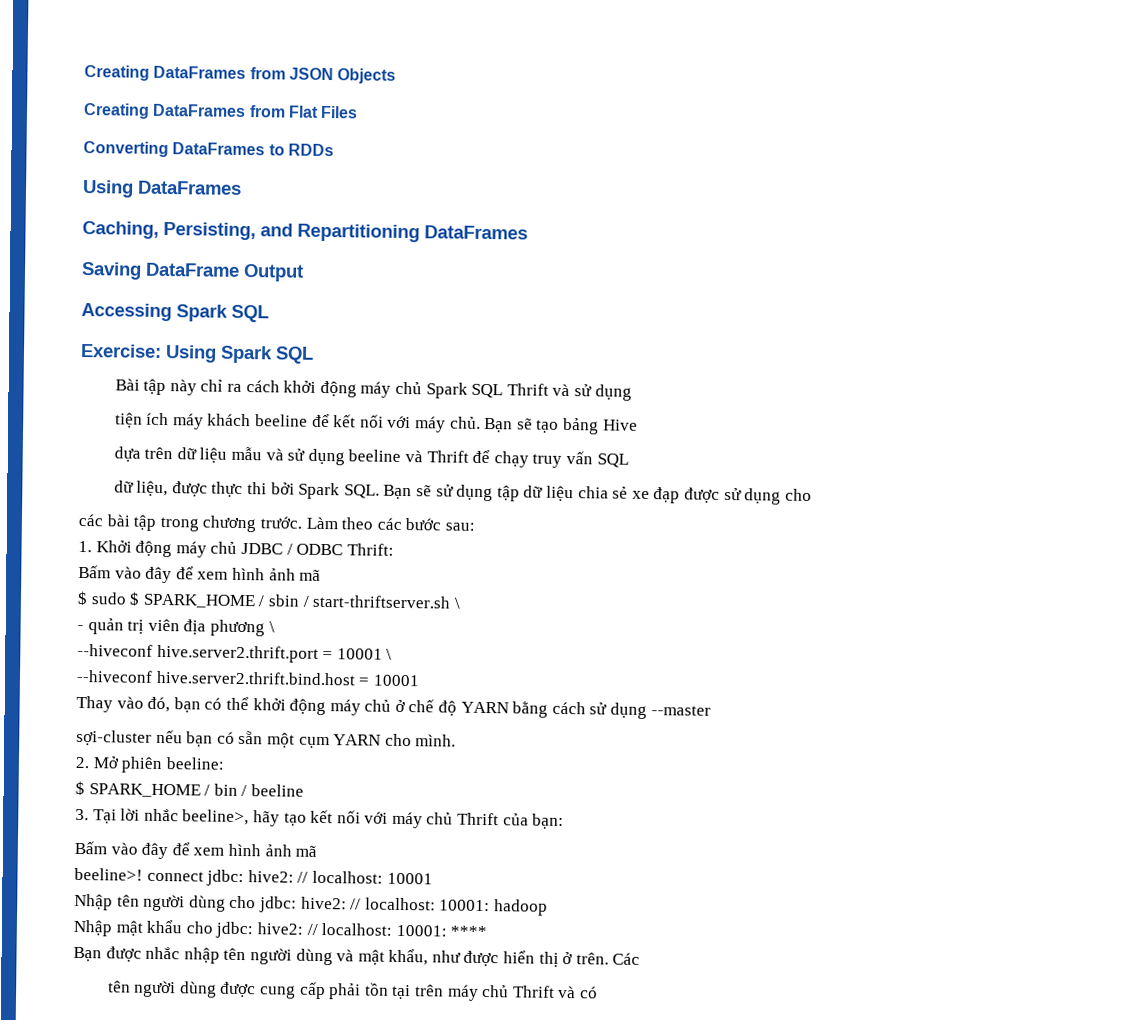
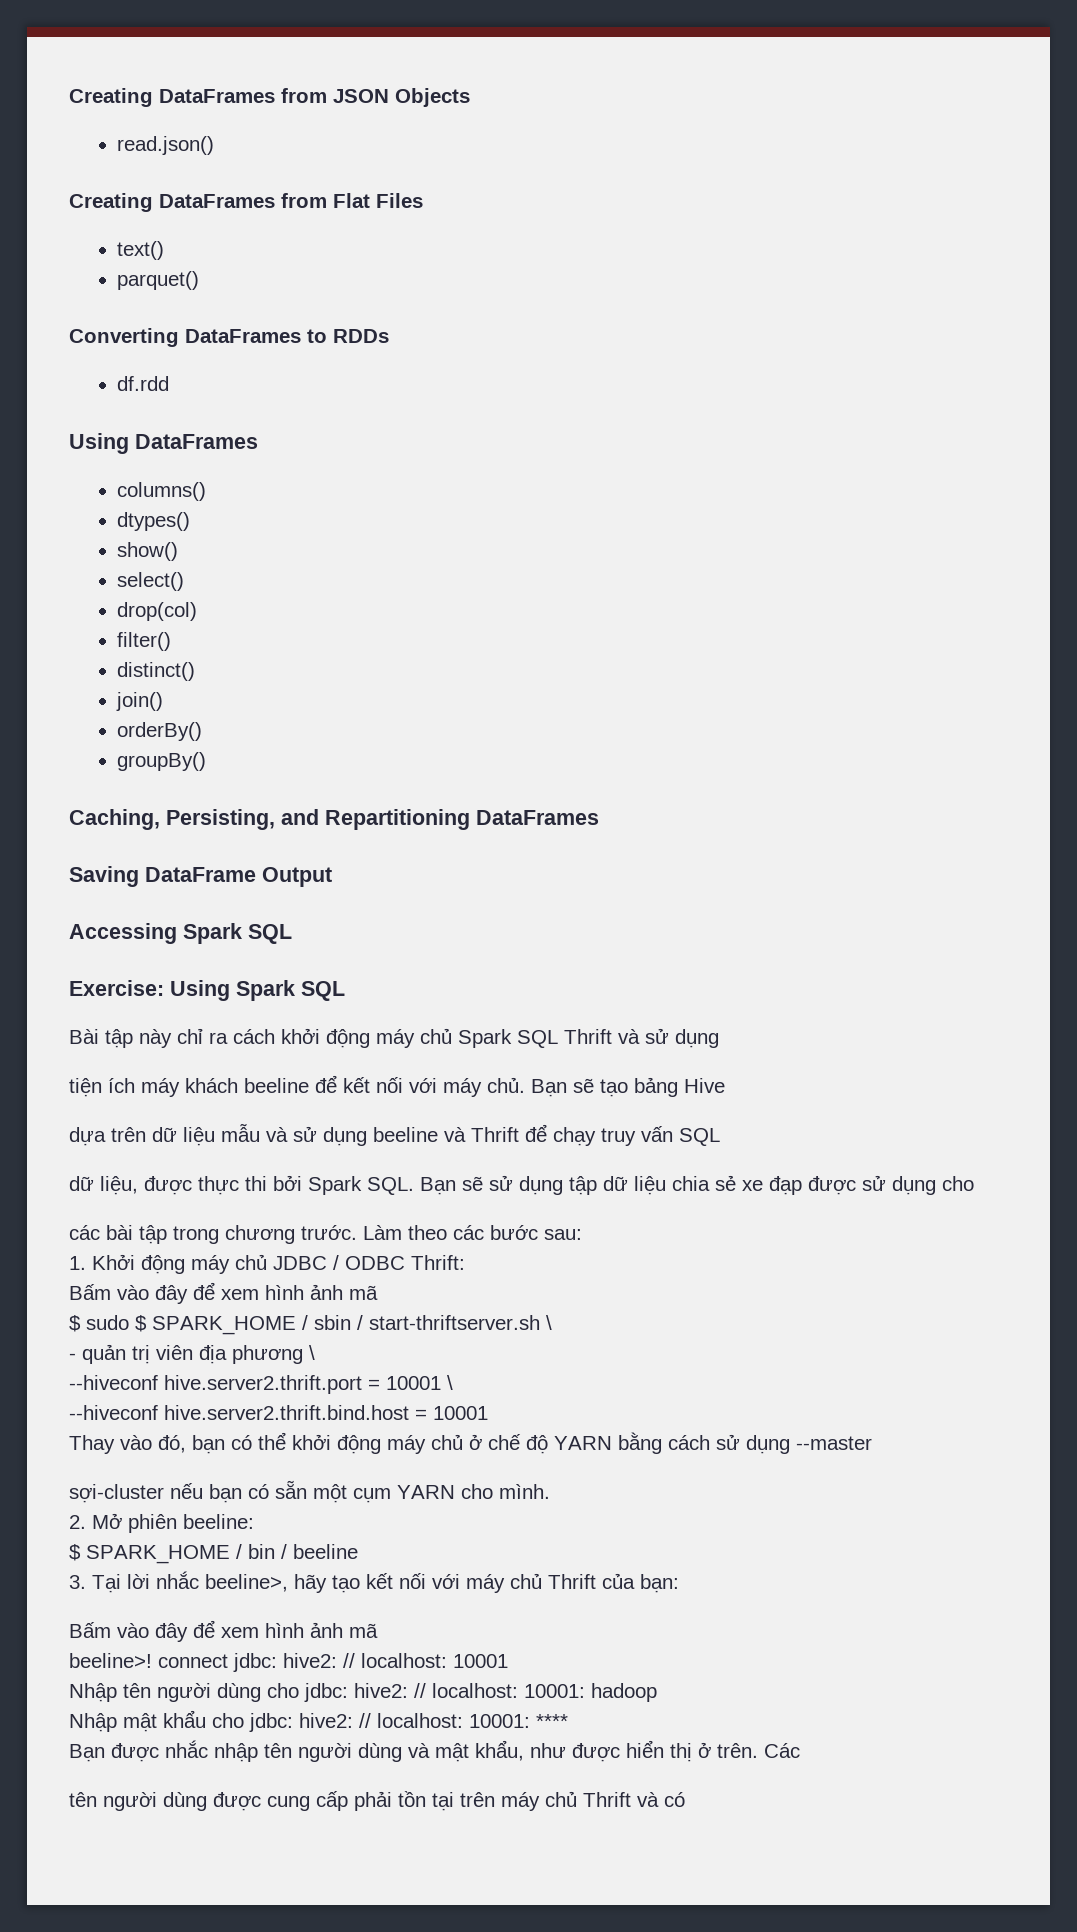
+ read.json()
+ text()
+ parquet()
+ df.rdd
+ columns()
+ dtypes()
+ show()
+ select()
+ drop(col)
+ filter()
+ distinct()
+ join()
+ orderBy()
+ groupBy()

